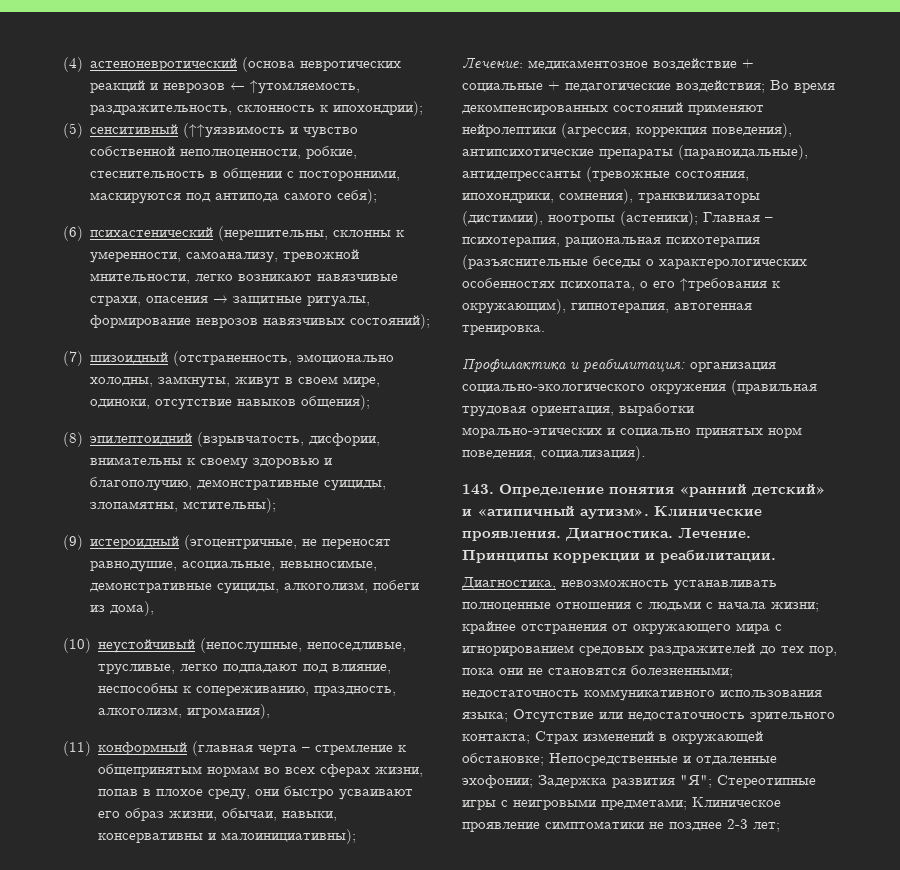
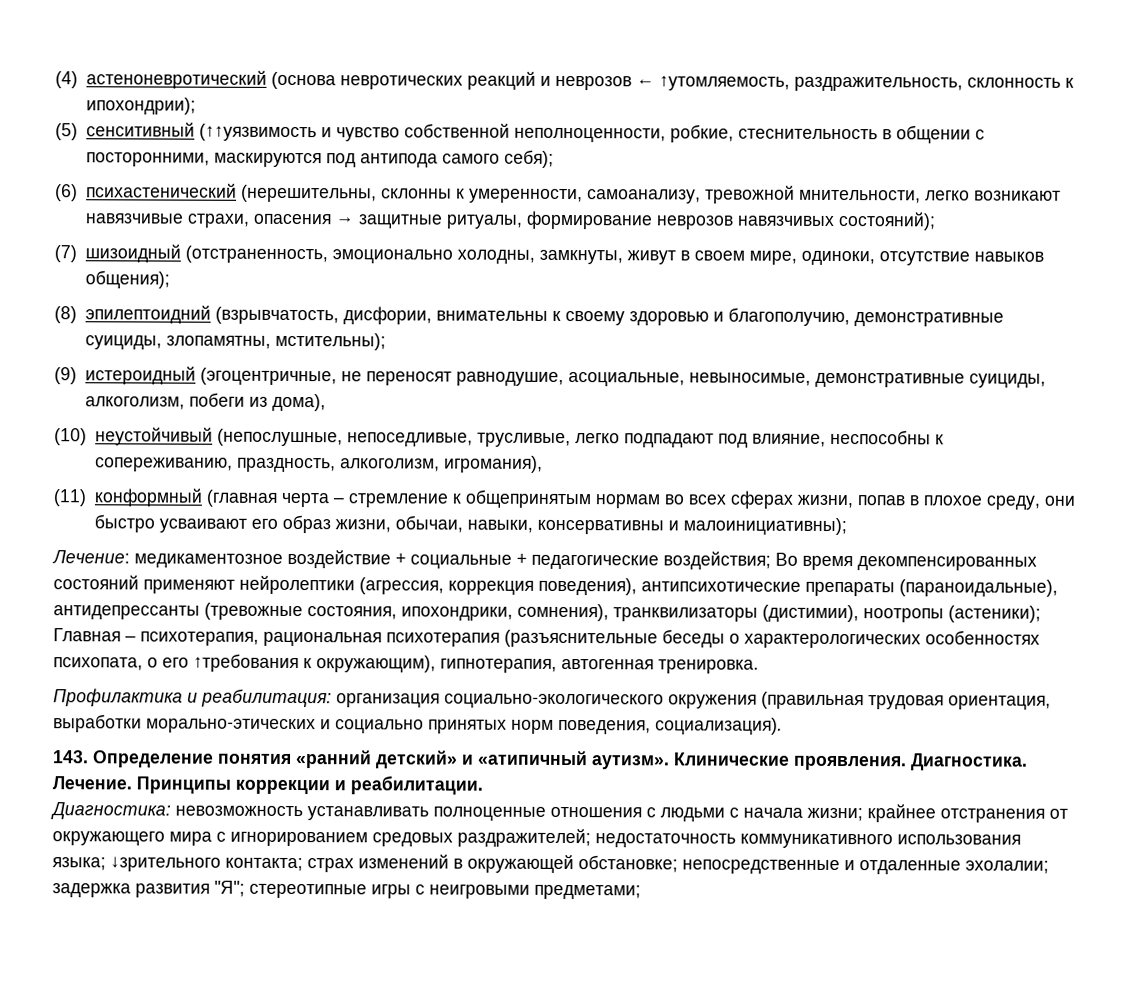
- Диагностика, невозможность устанавливать полноценные отношения с людьми с начала жизни; крайнее отстранения от окружающего мира с игнорированием средовых раздражителей до тех пор, пока они не становятся болезненными; недостаточность коммуникативного использования языка; Отсутствие или недостаточность зрительного контакта; Страх изменений в окружающей обстановке; Непосредственные и отдаленные эхофонии; Задержка развития "Я"; Стереотипные игры с неигровыми предметами; Клиническое проявление симптоматики не позднее 2-3 лет;
+ Диагностика: невозможность устанавливать полноценные отношения с людьми с начала жизни; крайнее отстранения от окружающего мира с игнорированием средовых раздражителей; недостаточность коммуникативного использования языка; ↓зрительного контакта; страх изменений в окружающей обстановке; непосредственные и отдаленные эхолалии; задержка развития "Я"; стереотипные игры с неигровыми предметами;

